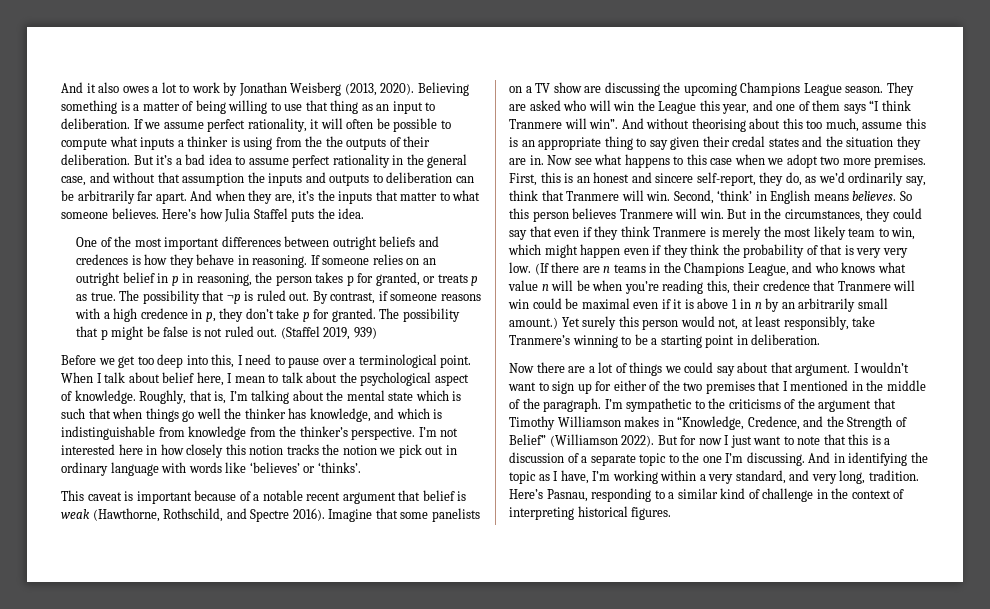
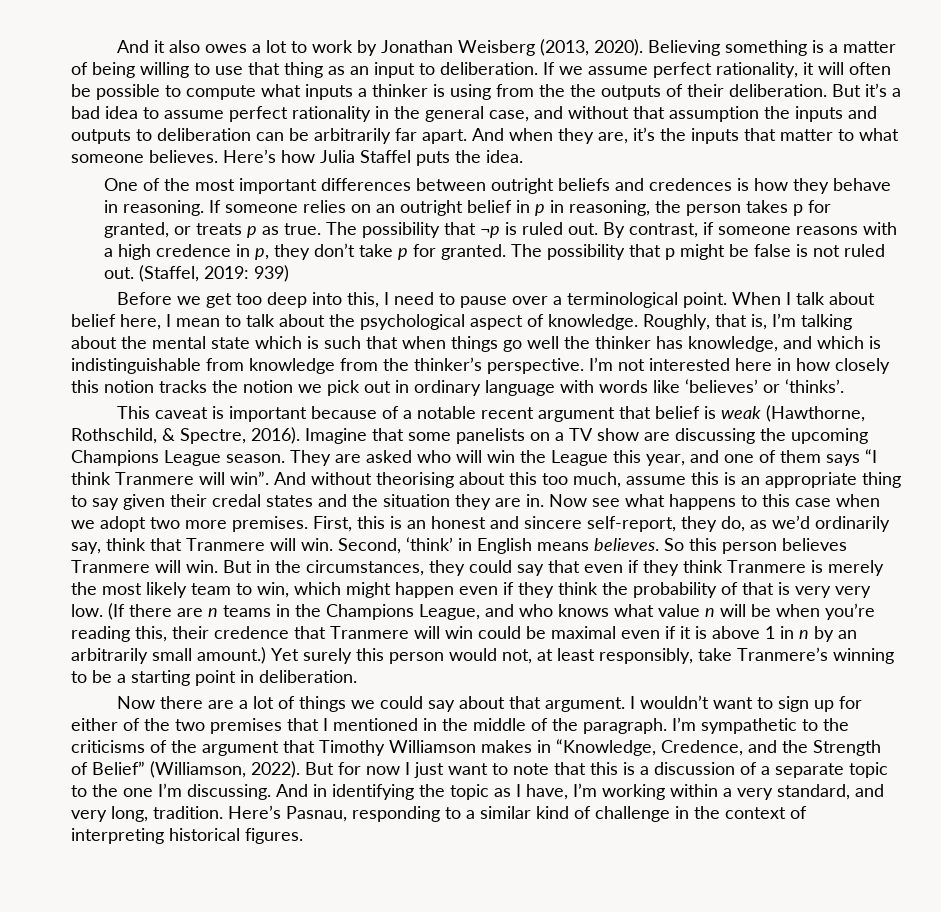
- (Staffel 2019, 939)
+ (Staffel, 2019: 939)
- This caveat is important because of a notable recent argument that belief is weak (Hawthorne, Rothschild, and Spectre 2016).
+ This caveat is important because of a notable recent argument that belief is weak (Hawthorne, Rothschild, & Spectre, 2016).
- I’m sympathetic to the criticisms of the argument that Timothy Williamson makes in “Knowledge, Credence, and the Strength of Belief” (Williamson 2022).
+ I’m sympathetic to the criticisms of the argument that Timothy Williamson makes in “Knowledge, Credence, and the Strength of Belief” (Williamson, 2022).

